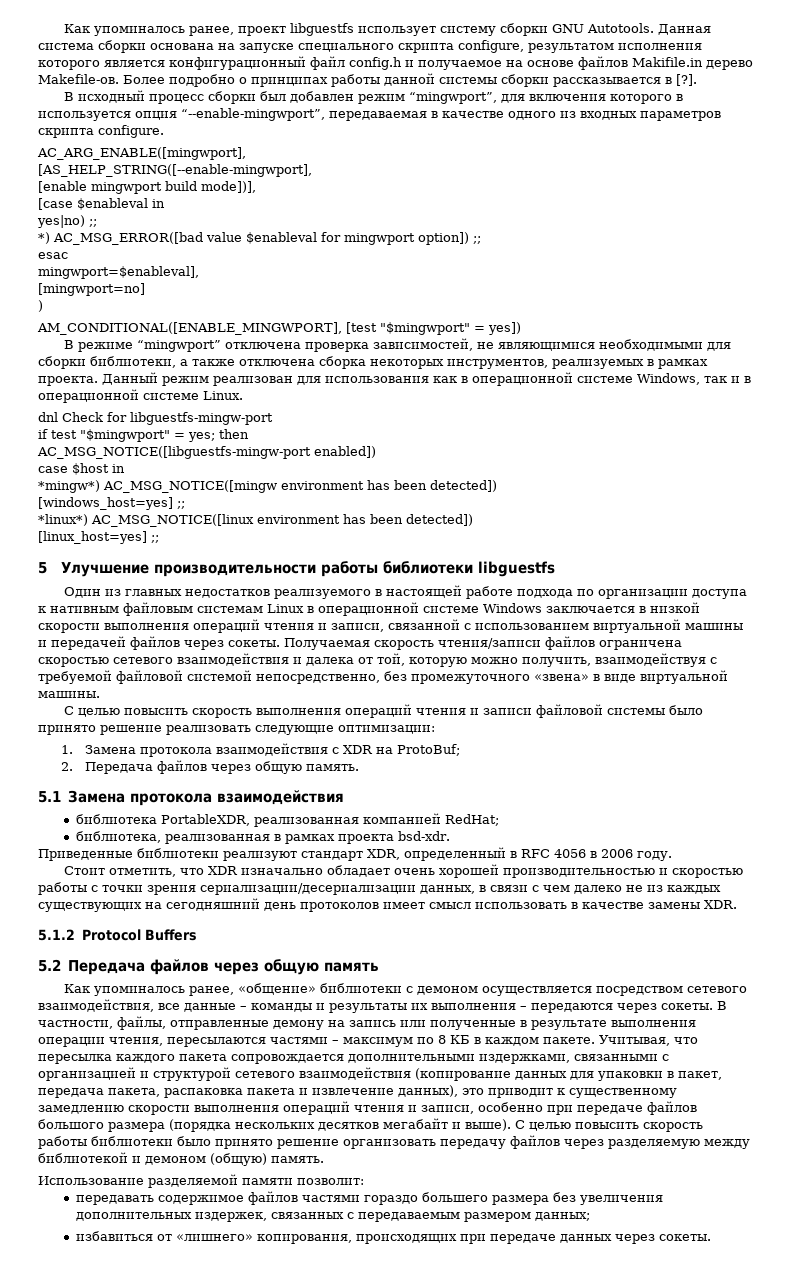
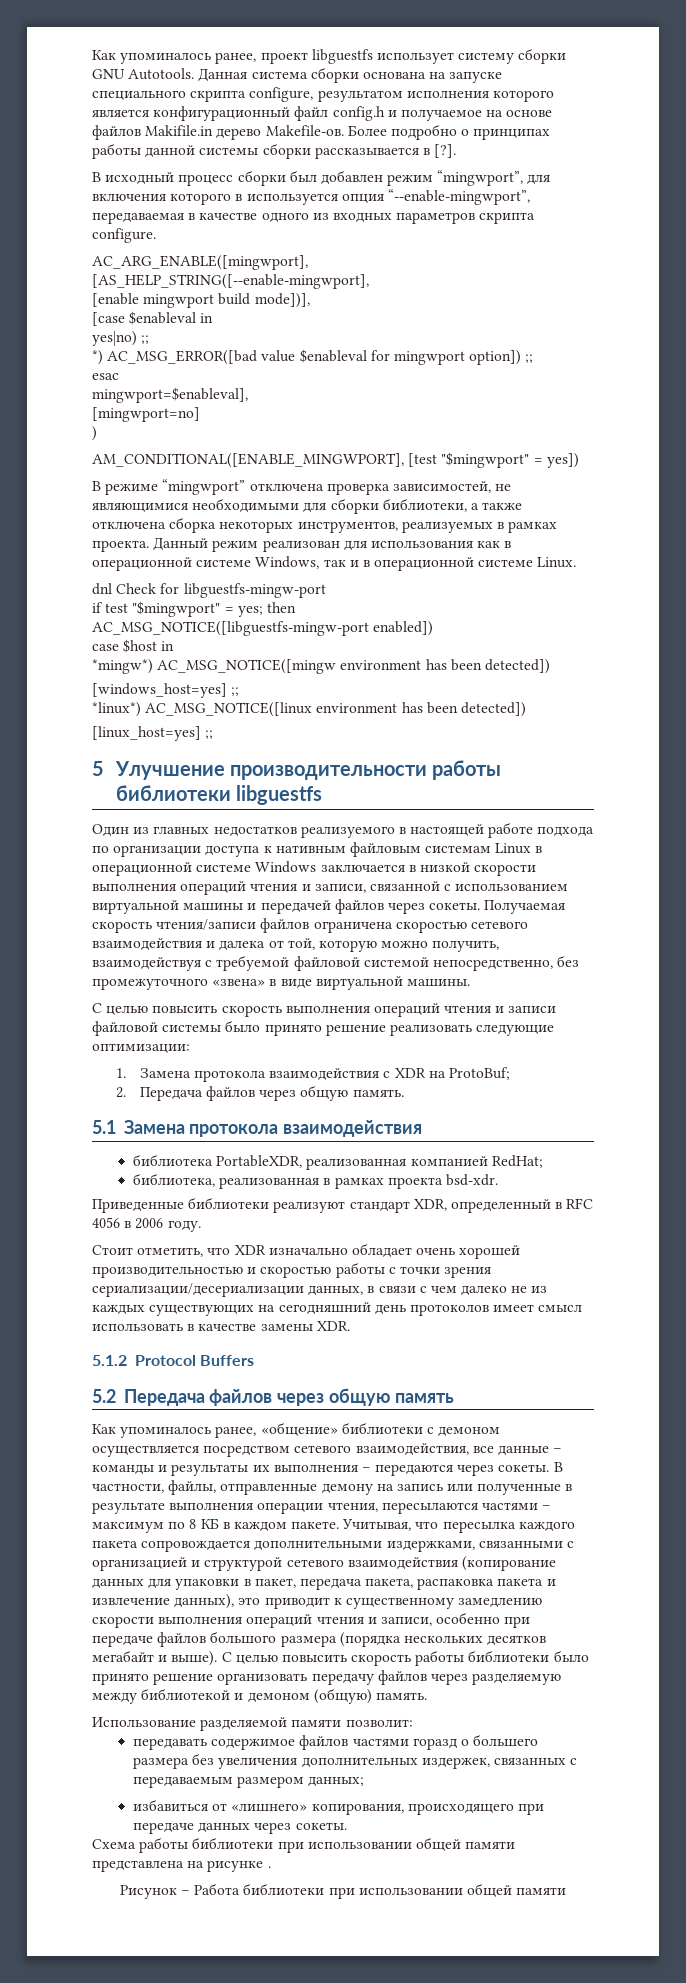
- передавать содержимое файлов частями гораздо большего размера без увеличения дополнительных издержек, связанных с передаваемым размером данных;
+ передавать содержимое файлов частями горазд о большего размера без увеличения дополнительных издержек, связанных с передаваемым размером данных;
- избавиться от «лишнего» копирования, происходящих при передаче данных через сокеты.
+ избавиться от «лишнего» копирования, происходящего при передаче данных через сокеты.
+ Схема работы библиотеки при использовании общей памяти представлена на рисунке .
+ Рисунок – Работа библиотеки при использовании общей памяти

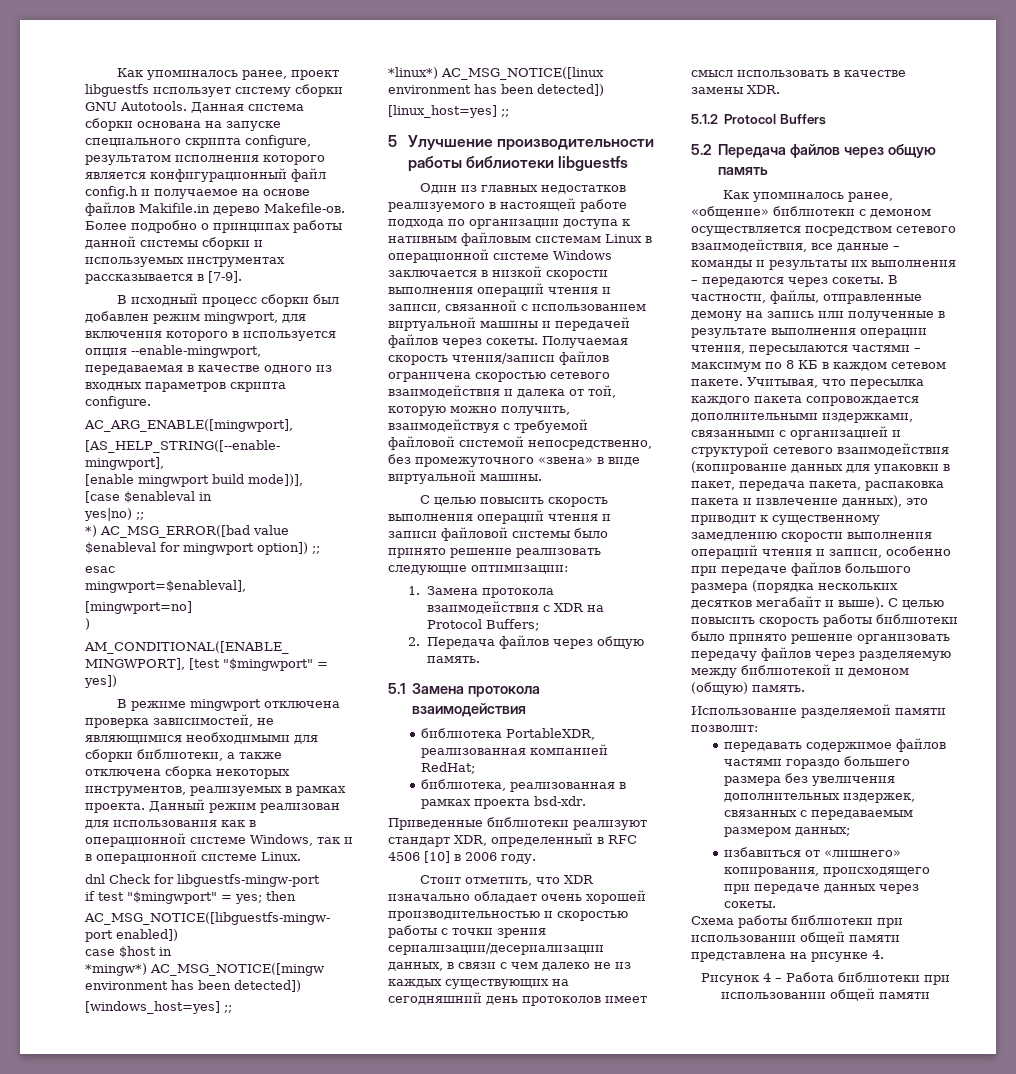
- Более подробно о принципах работы данной системы сборки рассказывается в [?].
+ Более подробно о принципах работы данной системы сборки и используемых инструментах рассказывается в [7-9].
- В исходный процесс сборки был добавлен режим “mingwport”, для включения которого в используется опция “--enable-mingwport”, передаваемая в качестве одного из входных параметров скрипта configure.
+ В исходный процесс сборки был добавлен режим mingwport, для включения которого в используется опция --enable-mingwport, передаваемая в качестве одного из входных параметров скрипта configure.
- В режиме “mingwport” отключена проверка зависимостей, не являющимися необходимыми для сборки библиотеки, а также отключена сборка некоторых инструментов, реализуемых в рамках проекта.
+ В режиме mingwport отключена проверка зависимостей, не являющимися необходимыми для сборки библиотеки, а также отключена сборка некоторых инструментов, реализуемых в рамках проекта.
- 1. Замена протокола взаимодействия с XDR на ProtoBuf;
+ 1. Замена протокола взаимодействия с XDR на Protocol Buffers;
- Приведенные библиотеки реализуют стандарт XDR, определенный в RFC 4056 в 2006 году.
+ Приведенные библиотеки реализуют стандарт XDR, определенный в RFC 4506 [10] в 2006 году.
- В частности, файлы, отправленные демону на запись или полученные в результате выполнения операции чтения, пересылаются частями – максимум по 8 КБ в каждом пакете.
+ В частности, файлы, отправленные демону на запись или полученные в результате выполнения операции чтения, пересылаются частями – максимум по 8 КБ в каждом сетевом пакете.
- передавать содержимое файлов частями горазд о большего размера без увеличения дополнительных издержек, связанных с передаваемым размером данных;
+ передавать содержимое файлов частями гораздо большего размера без увеличения дополнительных издержек, связанных с передаваемым размером данных;
- Схема работы библиотеки при использовании общей памяти представлена на рисунке .
+ Схема работы библиотеки при использовании общей памяти представлена на рисунке 4.
- Рисунок – Работа библиотеки при использовании общей памяти
+ Рисунок 4 – Работа библиотеки при использовании общей памяти

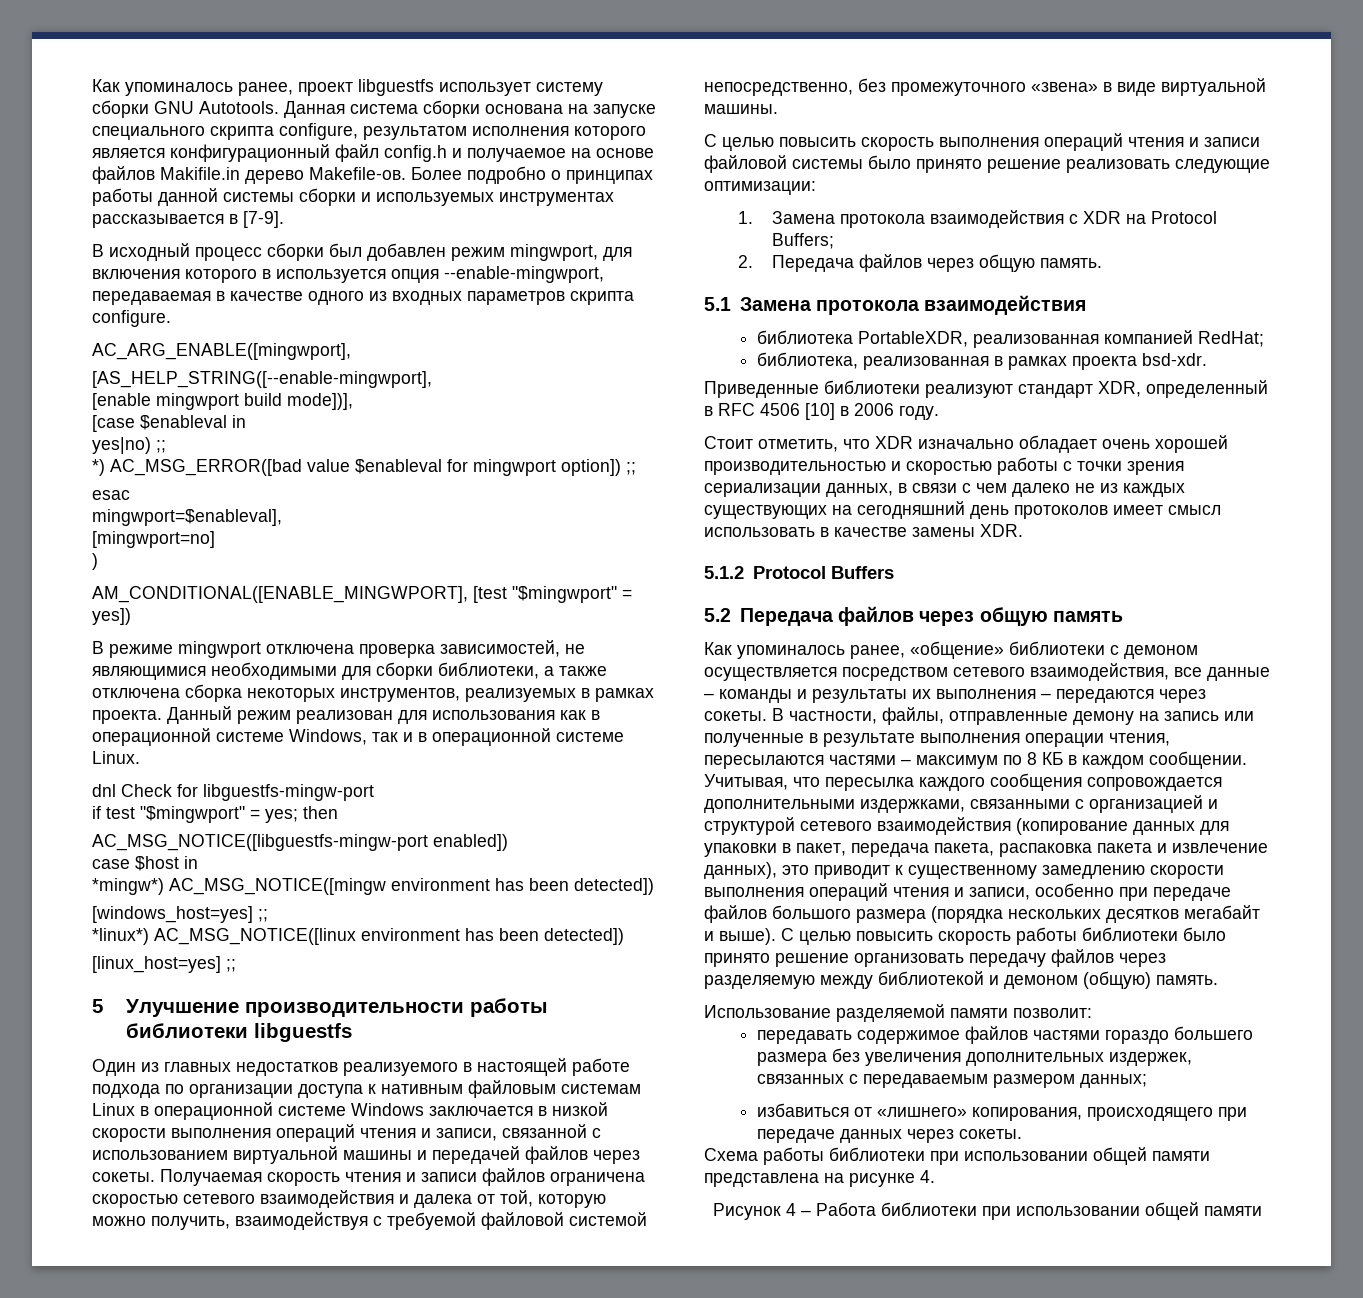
- Получаемая скорость чтения/записи файлов ограничена скоростью сетевого взаимодействия и далека от той, которую можно получить, взаимодействуя с требуемой файловой системой непосредственно, без промежуточного «звена» в виде виртуальной машины.
+ Получаемая скорость чтения и записи файлов ограничена скоростью сетевого взаимодействия и далека от той, которую можно получить, взаимодействуя с требуемой файловой системой непосредственно, без промежуточного «звена» в виде виртуальной машины.
- Стоит отметить, что XDR изначально обладает очень хорошей производительностью и скоростью работы с точки зрения сериализации/десериализации данных, в связи с чем далеко не из каждых существующих на сегодняшний день протоколов имеет смысл использовать в качестве замены XDR.
+ Стоит отметить, что XDR изначально обладает очень хорошей производительностью и скоростью работы с точки зрения сериализации данных, в связи с чем далеко не из каждых существующих на сегодняшний день протоколов имеет смысл использовать в качестве замены XDR.
- В частности, файлы, отправленные демону на запись или полученные в результате выполнения операции чтения, пересылаются частями – максимум по 8 КБ в каждом сетевом пакете.
+ В частности, файлы, отправленные демону на запись или полученные в результате выполнения операции чтения, пересылаются частями – максимум по 8 КБ в каждом сообщении.
- Учитывая, что пересылка каждого пакета сопровождается дополнительными издержками, связанными с организацией и структурой сетевого взаимодействия (копирование данных для упаковки в пакет, передача пакета, распаковка пакета и извлечение данных), это приводит к существенному замедлению скорости выполнения операций чтения и записи, особенно при передаче файлов большого размера (порядка нескольких десятков мегабайт и выше).
+ Учитывая, что пересылка каждого сообщения сопровождается дополнительными издержками, связанными с организацией и структурой сетевого взаимодействия (копирование данных для упаковки в пакет, передача пакета, распаковка пакета и извлечение данных), это приводит к существенному замедлению скорости выполнения операций чтения и записи, особенно при передаче файлов большого размера (порядка нескольких десятков мегабайт и выше).

